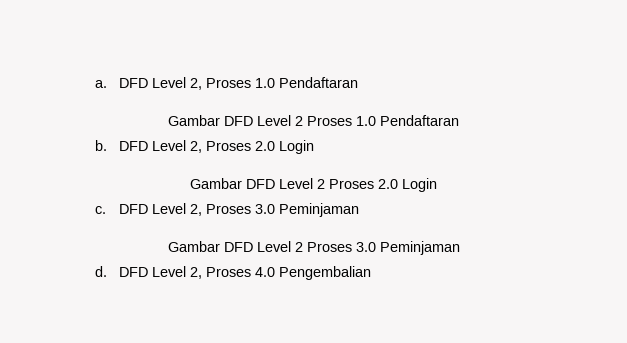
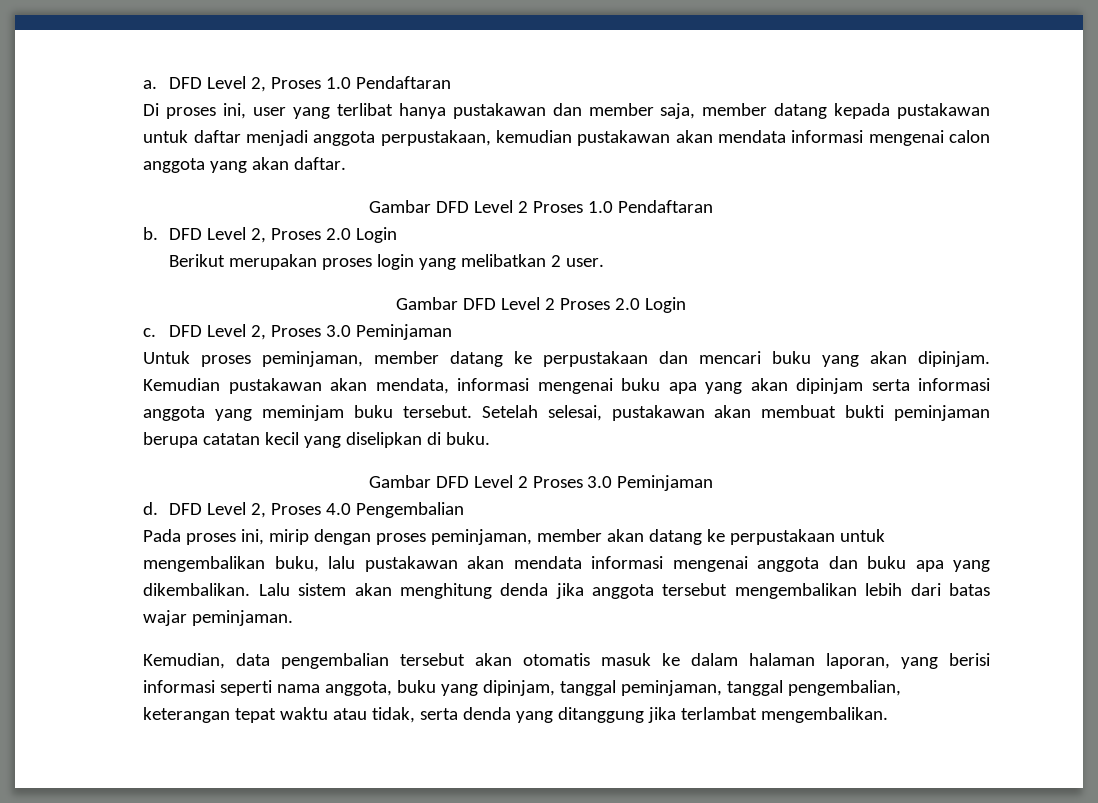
+ Di proses ini, user yang terlibat hanya pustakawan dan member saja, member datang kepada pustakawan untuk daftar menjadi anggota perpustakaan, kemudian pustakawan akan mendata informasi mengenai calon anggota yang akan daftar.
+ Berikut merupakan proses login yang melibatkan 2 user.
+ Untuk proses peminjaman, member datang ke perpustakaan dan mencari buku yang akan dipinjam. Kemudian pustakawan akan mendata, informasi mengenai buku apa yang akan dipinjam serta informasi anggota yang meminjam buku tersebut. Setelah selesai, pustakawan akan membuat bukti peminjaman berupa catatan kecil yang diselipkan di buku.
+ Pada proses ini, mirip dengan proses peminjaman, member akan datang ke perpustakaan untuk mengembalikan buku, lalu pustakawan akan mendata informasi mengenai anggota dan buku apa yang dikembalikan. Lalu sistem akan menghitung denda jika anggota tersebut mengembalikan lebih dari batas wajar peminjaman.
+ Kemudian, data pengembalian tersebut akan otomatis masuk ke dalam halaman laporan, yang berisi informasi seperti nama anggota, buku yang dipinjam, tanggal peminjaman, tanggal pengembalian, keterangan tepat waktu atau tidak, serta denda yang ditanggung jika terlambat mengembalikan.

